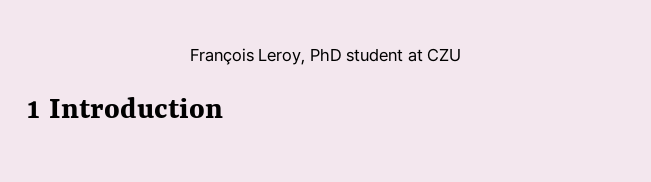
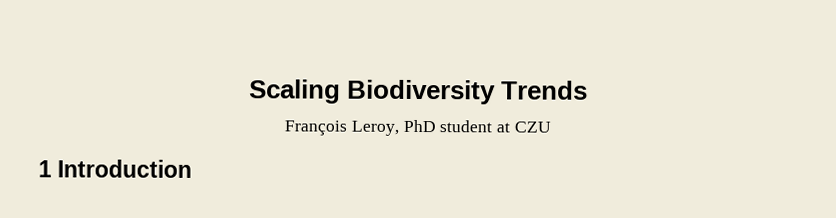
+ Scaling Biodiversity Trends

